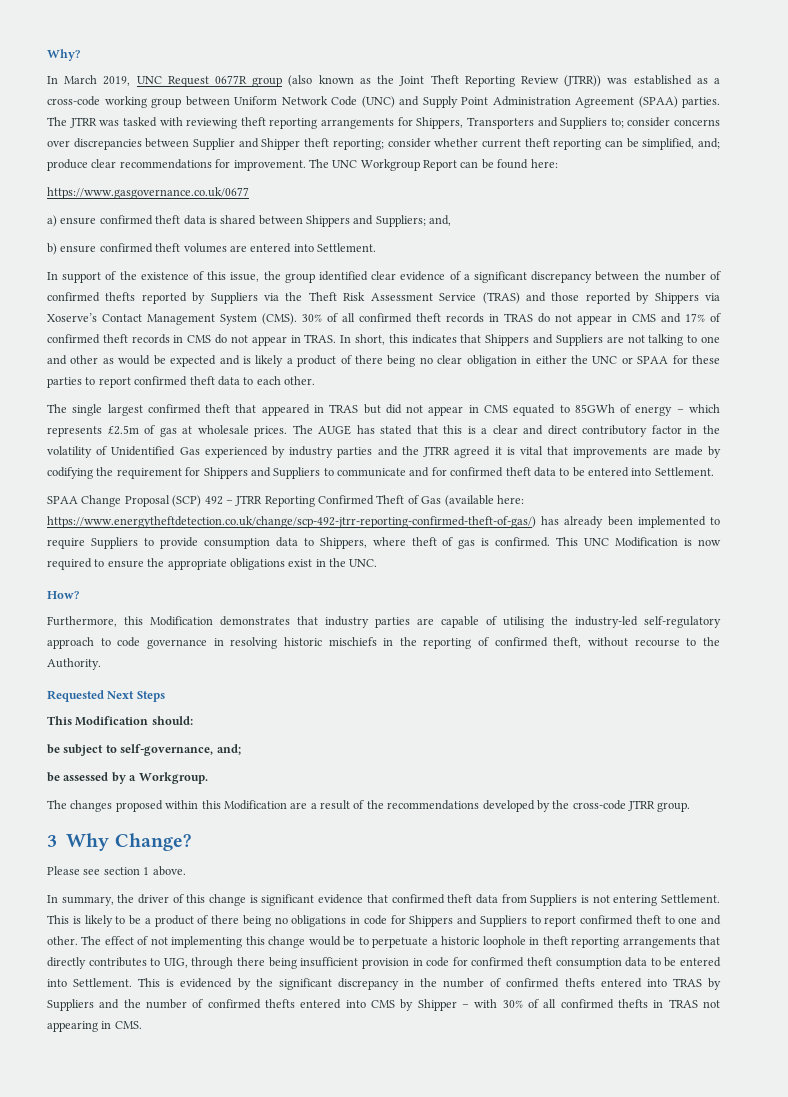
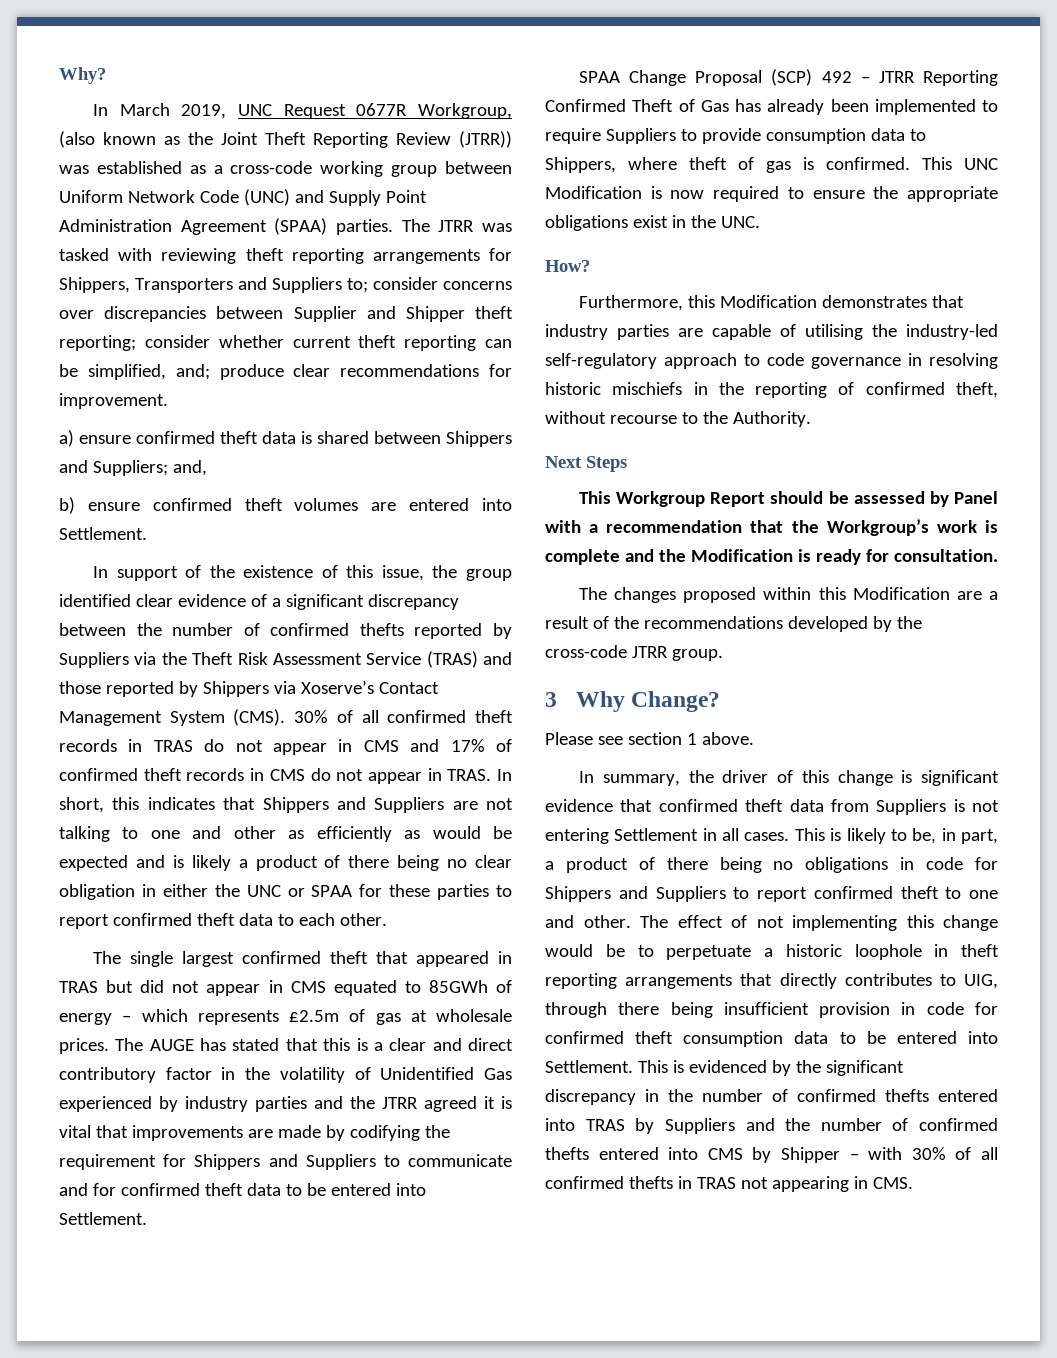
- In March 2019, UNC Request 0677R group (also known as the Joint Theft Reporting Review (JTRR)) was established as a cross-code working group between Uniform Network Code (UNC) and Supply Point Administration Agreement (SPAA) parties.
+ In March 2019, UNC Request 0677R Workgroup, (also known as the Joint Theft Reporting Review (JTRR)) was established as a cross-code working group between Uniform Network Code (UNC) and Supply Point Administration Agreement (SPAA) parties.
- The UNC Workgroup Report can be found here:
- https://www.gasgovernance.co.uk/0677
- In short, this indicates that Shippers and Suppliers are not talking to one and other as would be expected and is likely a product of there being no clear obligation in either the UNC or SPAA for these parties to report confirmed theft data to each other.
+ In short, this indicates that Shippers and Suppliers are not talking to one and other as efficiently as would be expected and is likely a product of there being no clear obligation in either the UNC or SPAA for these parties to report confirmed theft data to each other.
- SPAA Change Proposal (SCP) 492 – JTRR Reporting Confirmed Theft of Gas (available here: https://www.energytheftdetection.co.uk/change/scp-492-jtrr-reporting-confirmed-theft-of-gas/) has already been implemented to require Suppliers to provide consumption data to Shippers, where theft of gas is confirmed.
+ SPAA Change Proposal (SCP) 492 – JTRR Reporting Confirmed Theft of Gas has already been implemented to require Suppliers to provide consumption data to Shippers, where theft of gas is confirmed.
- Requested Next Steps
+ Next Steps
- This Modification should:
- be subject to self-governance, and;
- be assessed by a Workgroup.
+ This Workgroup Report should be assessed by Panel with a recommendation that the Workgroup’s work is complete and the Modification is ready for consultation.
- In summary, the driver of this change is significant evidence that confirmed theft data from Suppliers is not entering Settlement.
+ In summary, the driver of this change is significant evidence that confirmed theft data from Suppliers is not entering Settlement in all cases.
- This is likely to be a product of there being no obligations in code for Shippers and Suppliers to report confirmed theft to one and other.
+ This is likely to be, in part, a product of there being no obligations in code for Shippers and Suppliers to report confirmed theft to one and other.

